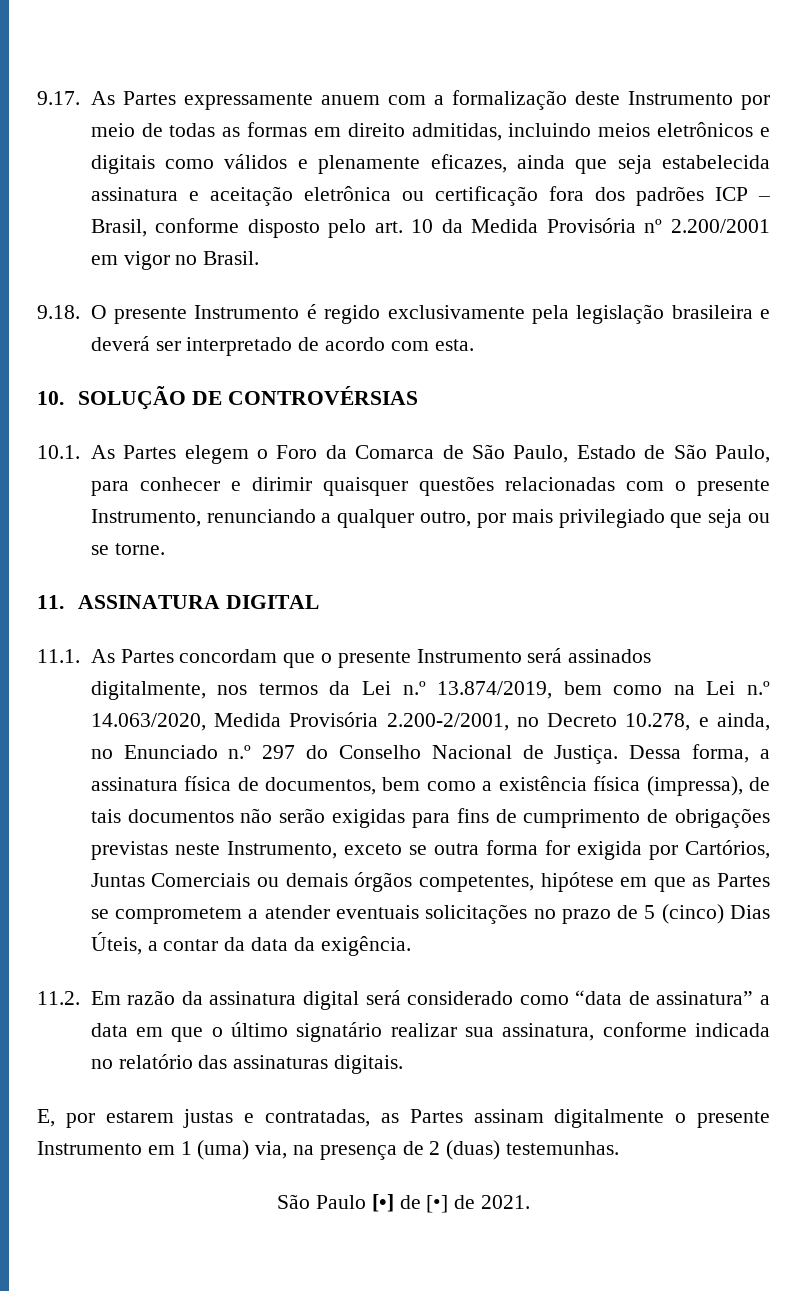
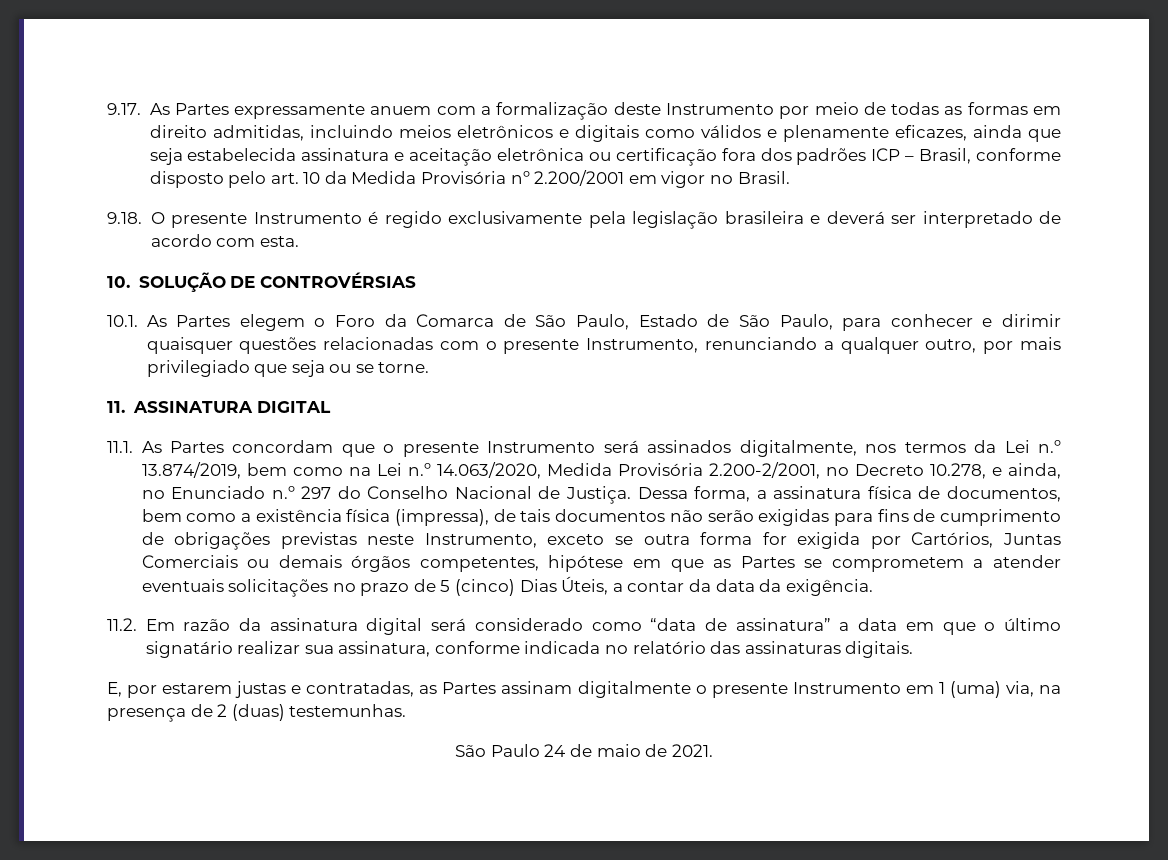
- São Paulo [•] de [•] de 2021.
+ São Paulo 24 de maio de 2021.

